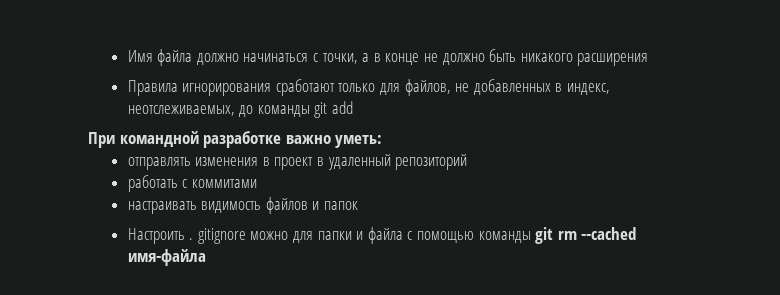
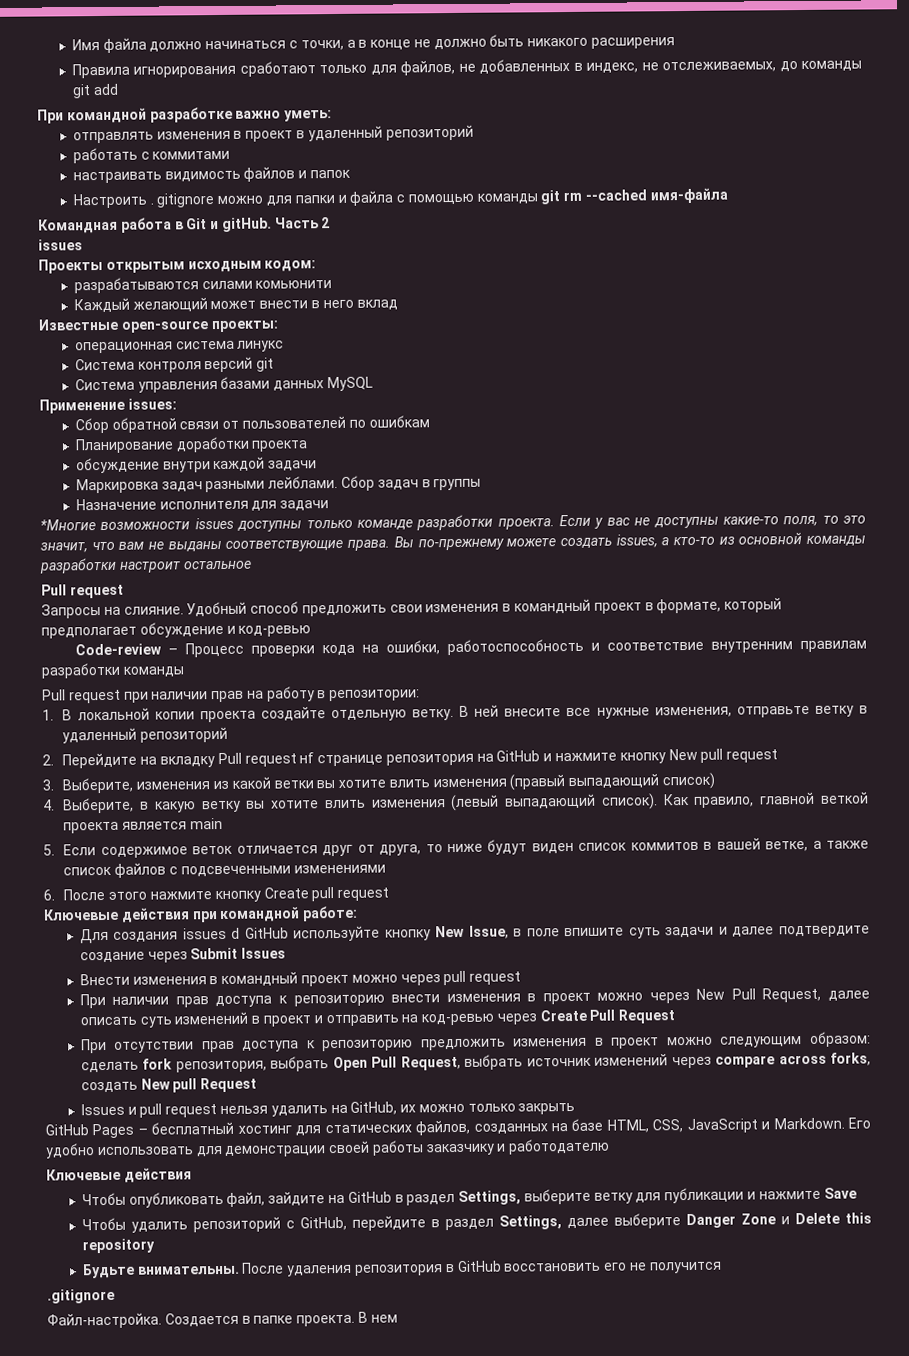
- Правила игнорирования сработают только для файлов, не добавленных в индекс, неотслеживаемых, до команды git add
+ Правила игнорирования сработают только для файлов, не добавленных в индекс, не отслеживаемых, до команды git add
+ Командная работа в Git и gitHub. Часть 2
+ issues
+ Проекты открытым исходным кодом:
+ разрабатываются силами комьюнити
+ Каждый желающий может внести в него вклад
+ Известные open-source проекты:
+ операционная система линукс
+ Система контроля версий git
+ Система управления базами данных MySQL
+ Применение issues:
+ Сбор обратной связи от пользователей по ошибкам
+ Планирование доработки проекта
+ обсуждение внутри каждой задачи
+ Маркировка задач разными лейблами. Сбор задач в группы
+ Назначение исполнителя для задачи
+ *Многие возможности issues доступны только команде разработки проекта. Если у вас не доступны какие-то поля, то это значит, что вам не выданы соответствующие права. Вы по-прежнему можете создать issues, а кто-то из основной команды разработки настроит остальное
+ Pull request
+ Запросы на слияние. Удобный способ предложить свои изменения в командный проект в формате, который предполагает обсуждение и код-ревью
+ Сode-review – Процесс проверки кода на ошибки, работоспособность и соответствие внутренним правилам разработки команды
+ Pull request при наличии прав на работу в репозитории:
+ 1. В локальной копии проекта создайте отдельную ветку. В ней внесите все нужные изменения, отправьте ветку в удаленный репозиторий
+ 2. Перейдите на вкладку Pull request нf странице репозитория на GitHub и нажмите кнопку New pull request
+ 3. Выберите, изменения из какой ветки вы хотите влить изменения (правый выпадающий список)
+ 4. Выберите, в какую ветку вы хотите влить изменения (левый выпадающий список). Как правило, главной веткой проекта является main
+ 5. Если содержимое веток отличается друг от друга, то ниже будут виден список коммитов в вашей ветке, а также список файлов с подсвеченными изменениями
+ 6. После этого нажмите кнопку Create pull request
+ Ключевые действия при командной работе:
+ Для создания issues d GitHub используйте кнопку New Issue, в поле впишите суть задачи и далее подтвердите создание через Submit Issues
+ Внести изменения в командный проект можно через pull request
+ При наличии прав доступа к репозиторию внести изменения в проект можно через New Pull Request, далее описать суть изменений в проект и отправить на код-ревью через Create Pull Request
+ При отсутствии прав доступа к репозиторию предложить изменения в проект можно следующим образом: сделать fork репозитория, выбрать Open Pull Request, выбрать источник изменений через compare across forks, создать New pull Request
+ Issues и pull request нельзя удалить на GitHub, их можно только закрыть
+ GitHub Pages – бесплатный хостинг для статических файлов, созданных на базе HTML, CSS, JavaScript и Markdown. Его удобно использовать для демонстрации своей работы заказчику и работодателю
+ Ключевые действия
+ Чтобы опубликовать файл, зайдите на GitHub в раздел Settings, выберите ветку для публикации и нажмите Save
+ Чтобы удалить репозиторий с GitHub, перейдите в раздел Settings, далее выберите Danger Zone и Delete this repository
+ Будьте внимательны. После удаления репозитория в GitHub восстановить его не получится
+ .gitignore
+ Файл-настройка. Создается в папке проекта. В нем

